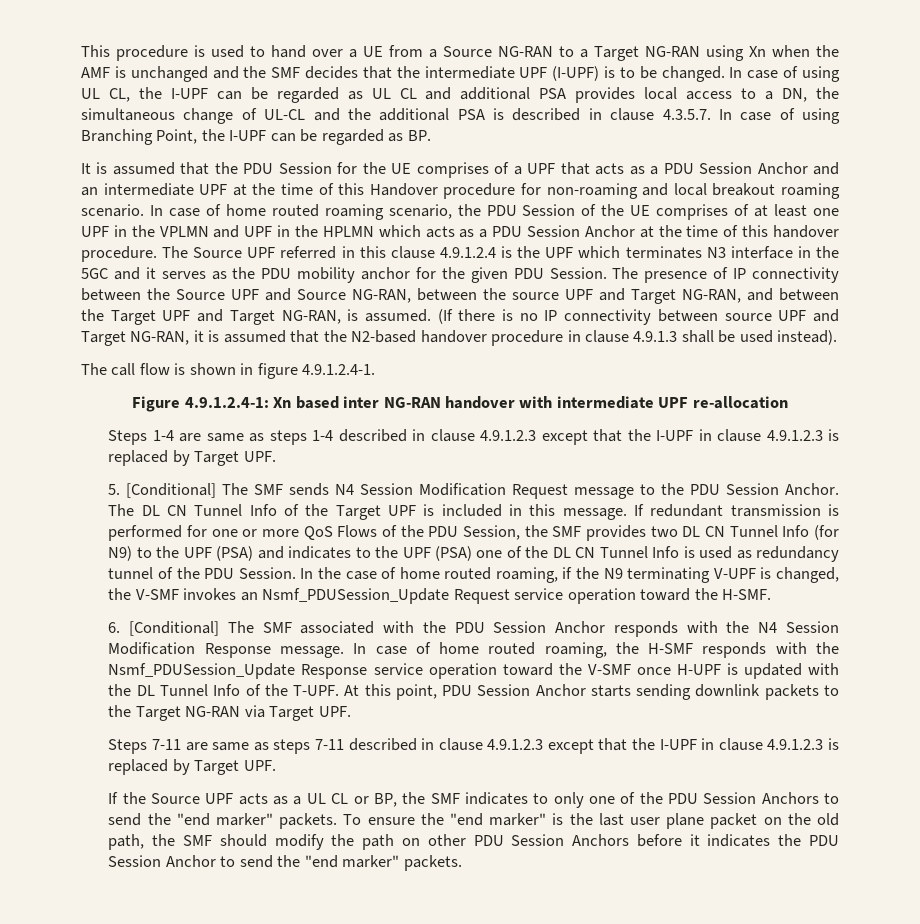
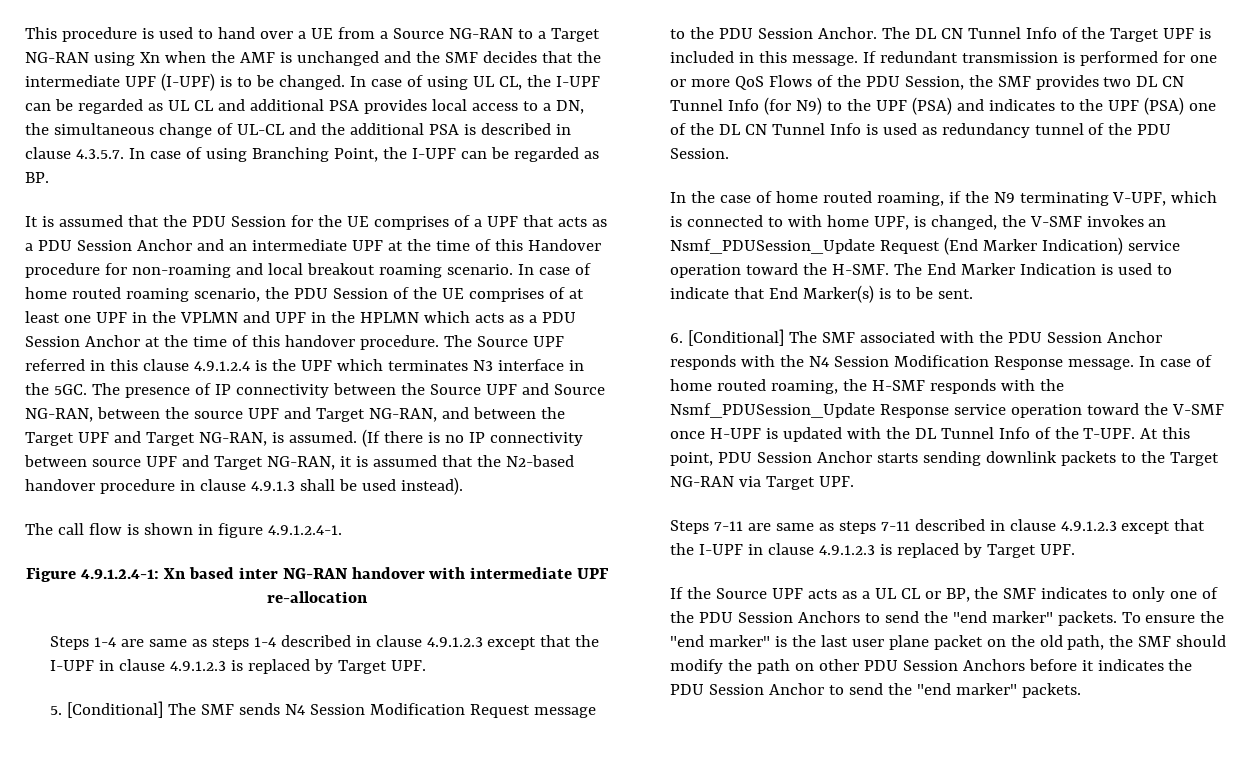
- The Source UPF referred in this clause 4.9.1.2.4 is the UPF which terminates N3 interface in the 5GC and it serves as the PDU mobility anchor for the given PDU Session.
+ The Source UPF referred in this clause 4.9.1.2.4 is the UPF which terminates N3 interface in the 5GC.
- If redundant transmission is performed for one or more QoS Flows of the PDU Session, the SMF provides two DL CN Tunnel Info (for N9) to the UPF (PSA) and indicates to the UPF (PSA) one of the DL CN Tunnel Info is used as redundancy tunnel of the PDU Session. In the case of home routed roaming, if the N9 terminating V-UPF is changed, the V-SMF invokes an Nsmf_PDUSession_Update Request service operation toward the H-SMF.
+ If redundant transmission is performed for one or more QoS Flows of the PDU Session, the SMF provides two DL CN Tunnel Info (for N9) to the UPF (PSA) and indicates to the UPF (PSA) one of the DL CN Tunnel Info is used as redundancy tunnel of the PDU Session.
+ In the case of home routed roaming, if the N9 terminating V-UPF, which is connected to with home UPF, is changed, the V-SMF invokes an Nsmf_PDUSession_Update Request (End Marker Indication) service operation toward the H-SMF. The End Marker Indication is used to indicate that End Marker(s) is to be sent.

